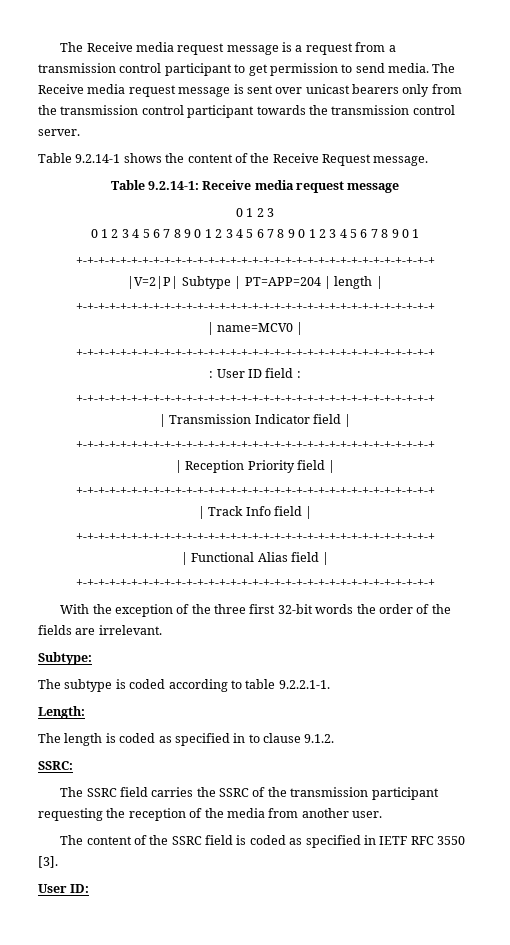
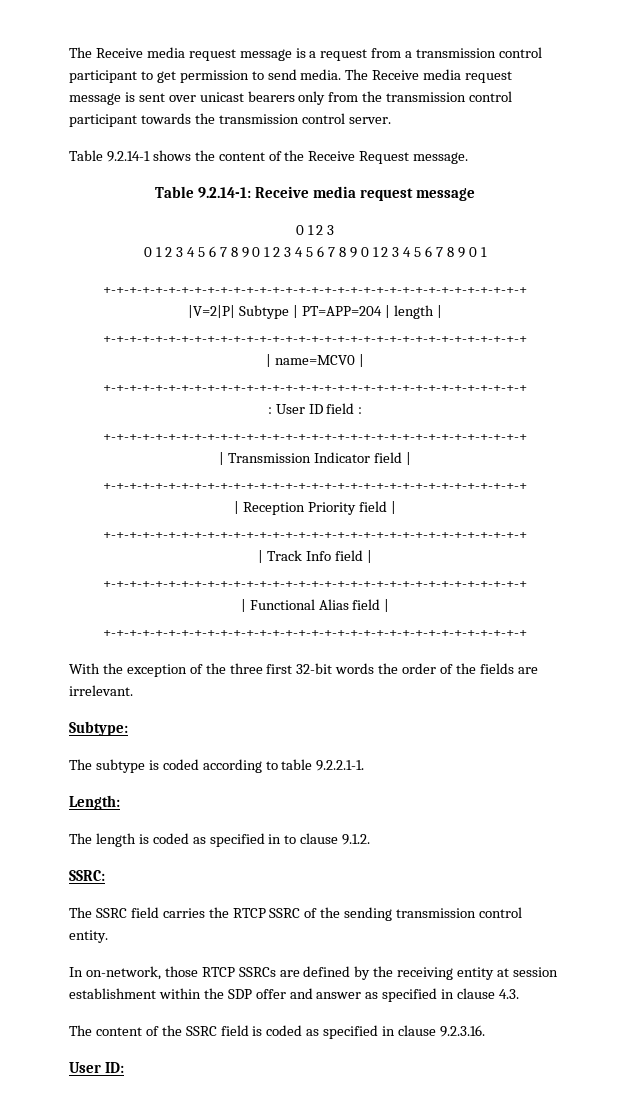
- The SSRC field carries the SSRC of the transmission participant requesting the reception of the media from another user.
+ The SSRC field carries the RTCP SSRC of the sending transmission control entity.
+ In on-network, those RTCP SSRCs are defined by the receiving entity at session establishment within the SDP offer and answer as specified in clause 4.3.
- The content of the SSRC field is coded as specified in IETF RFC 3550 [3].
+ The content of the SSRC field is coded as specified in clause 9.2.3.16.

